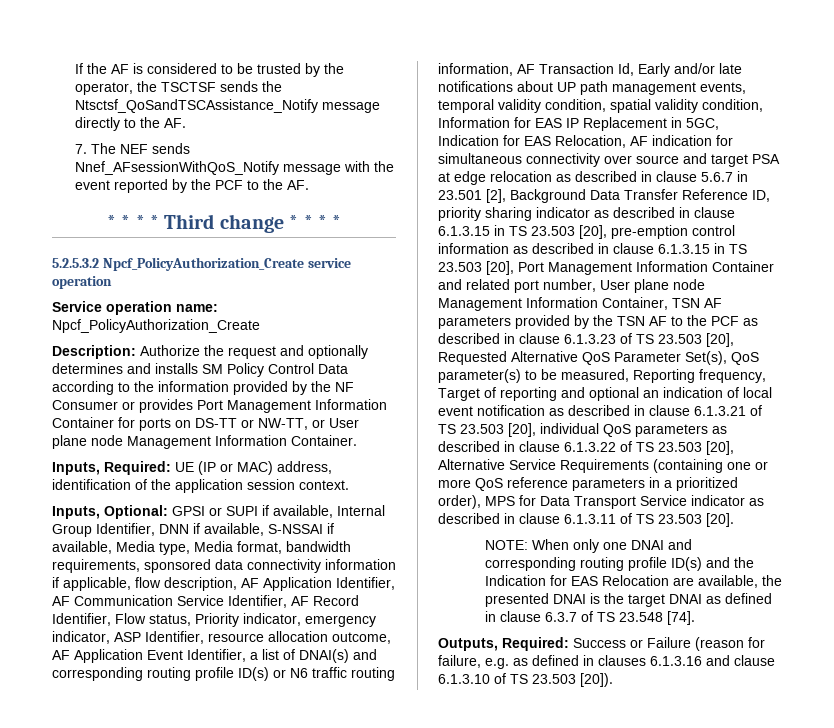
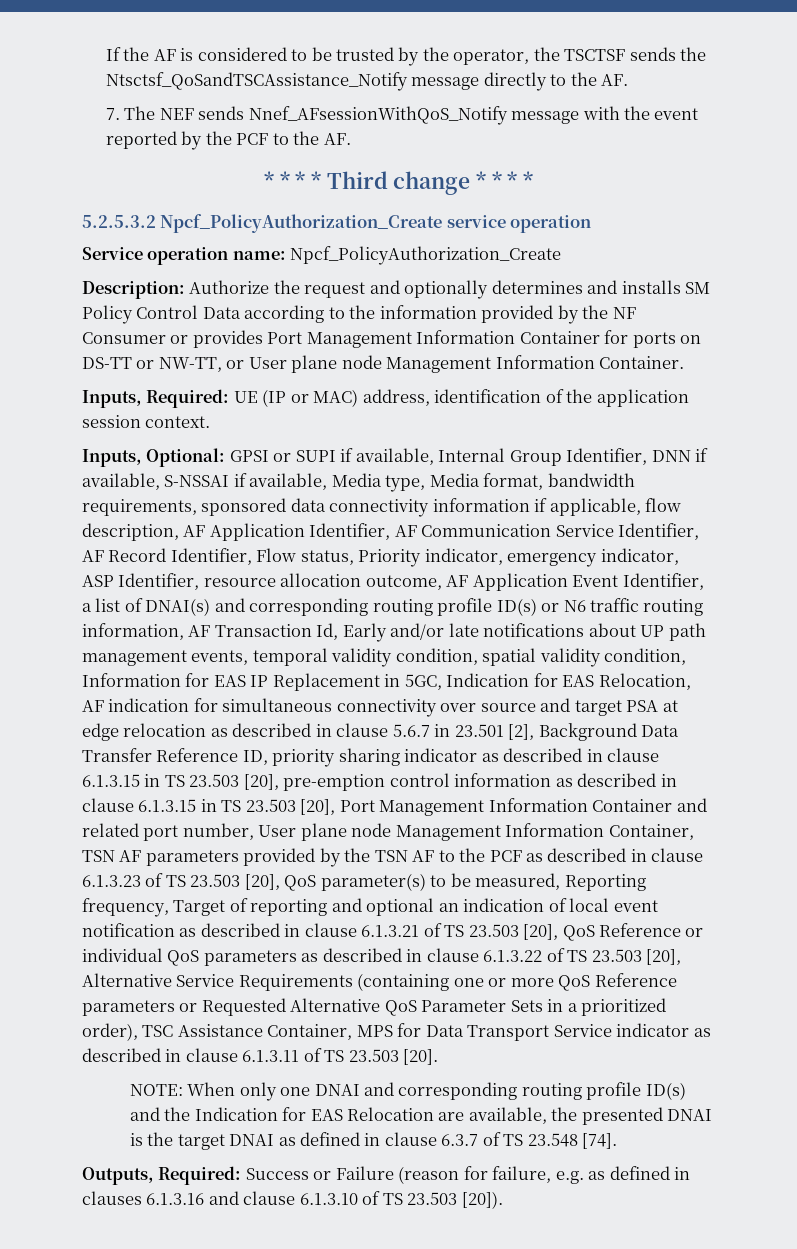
- GPSI or SUPI if available, Internal Group Identifier, DNN if available, S-NSSAI if available, Media type, Media format, bandwidth requirements, sponsored data connectivity information if applicable, flow description, AF Application Identifier, AF Communication Service Identifier, AF Record Identifier, Flow status, Priority indicator, emergency indicator, ASP Identifier, resource allocation outcome, AF Application Event Identifier, a list of DNAI(s) and corresponding routing profile ID(s) or N6 traffic routing information, AF Transaction Id, Early and/or late notifications about UP path management events, temporal validity condition, spatial validity condition, Information for EAS IP Replacement in 5GC, Indication for EAS Relocation, AF indication for simultaneous connectivity over source and target PSA at edge relocation as described in clause 5.6.7 in 23.501 [2], Background Data Transfer Reference ID, priority sharing indicator as described in clause 6.1.3.15 in TS 23.503 [20], pre-emption control information as described in clause 6.1.3.15 in TS 23.503 [20], Port Management Information Container and related port number, User plane node Management Information Container, TSN AF parameters provided by the TSN AF to the PCF as described in clause 6.1.3.23 of TS 23.503 [20], Requested Alternative QoS Parameter Set(s), QoS parameter(s) to be measured, Reporting frequency, Target of reporting and optional an indication of local event notification as described in clause 6.1.3.21 of TS 23.503 [20], individual QoS parameters as described in clause 6.1.3.22 of TS 23.503 [20], Alternative Service Requirements (containing one or more QoS reference parameters in a prioritized order), MPS for Data Transport Service indicator as described in clause 6.1.3.11 of TS 23.503 [20].
+ GPSI or SUPI if available, Internal Group Identifier, DNN if available, S-NSSAI if available, Media type, Media format, bandwidth requirements, sponsored data connectivity information if applicable, flow description, AF Application Identifier, AF Communication Service Identifier, AF Record Identifier, Flow status, Priority indicator, emergency indicator, ASP Identifier, resource allocation outcome, AF Application Event Identifier, a list of DNAI(s) and corresponding routing profile ID(s) or N6 traffic routing information, AF Transaction Id, Early and/or late notifications about UP path management events, temporal validity condition, spatial validity condition, Information for EAS IP Replacement in 5GC, Indication for EAS Relocation, AF indication for simultaneous connectivity over source and target PSA at edge relocation as described in clause 5.6.7 in 23.501 [2], Background Data Transfer Reference ID, priority sharing indicator as described in clause 6.1.3.15 in TS 23.503 [20], pre-emption control information as described in clause 6.1.3.15 in TS 23.503 [20], Port Management Information Container and related port number, User plane node Management Information Container, TSN AF parameters provided by the TSN AF to the PCF as described in clause 6.1.3.23 of TS 23.503 [20], QoS parameter(s) to be measured, Reporting frequency, Target of reporting and optional an indication of local event notification as described in clause 6.1.3.21 of TS 23.503 [20], QoS Reference or individual QoS parameters as described in clause 6.1.3.22 of TS 23.503 [20], Alternative Service Requirements (containing one or more QoS Reference parameters or Requested Alternative QoS Parameter Sets in a prioritized order), TSC Assistance Container, MPS for Data Transport Service indicator as described in clause 6.1.3.11 of TS 23.503 [20].

